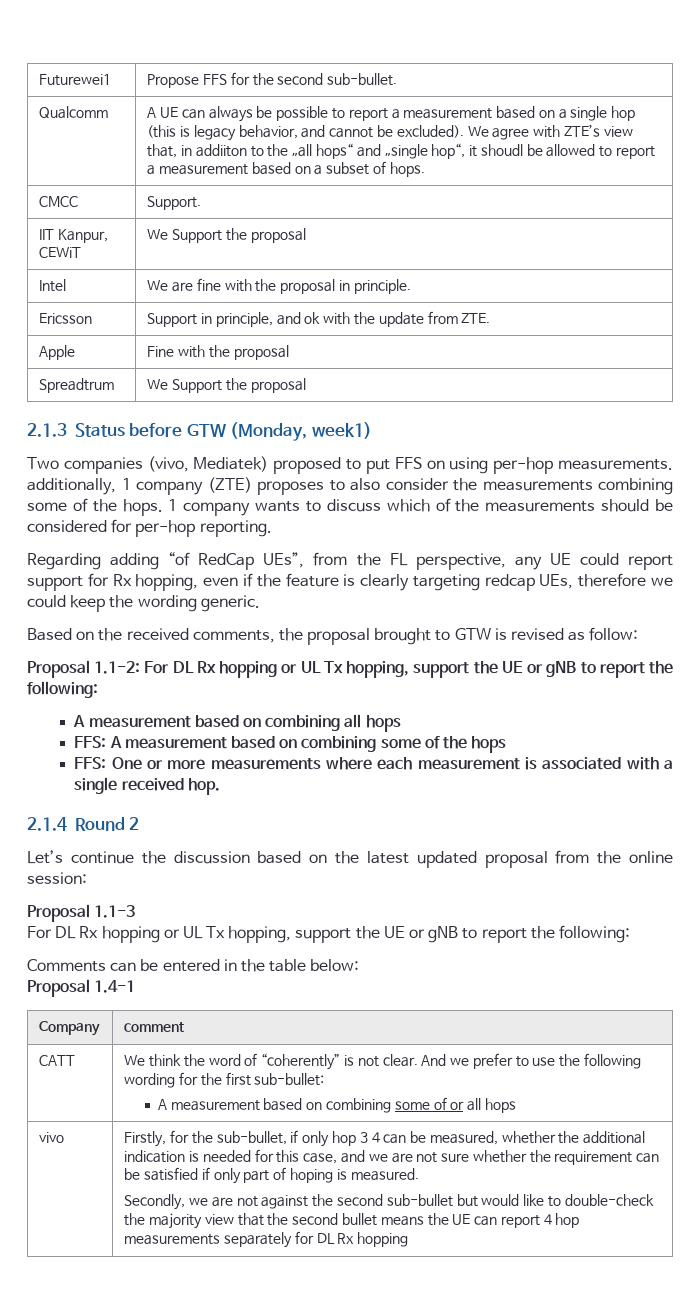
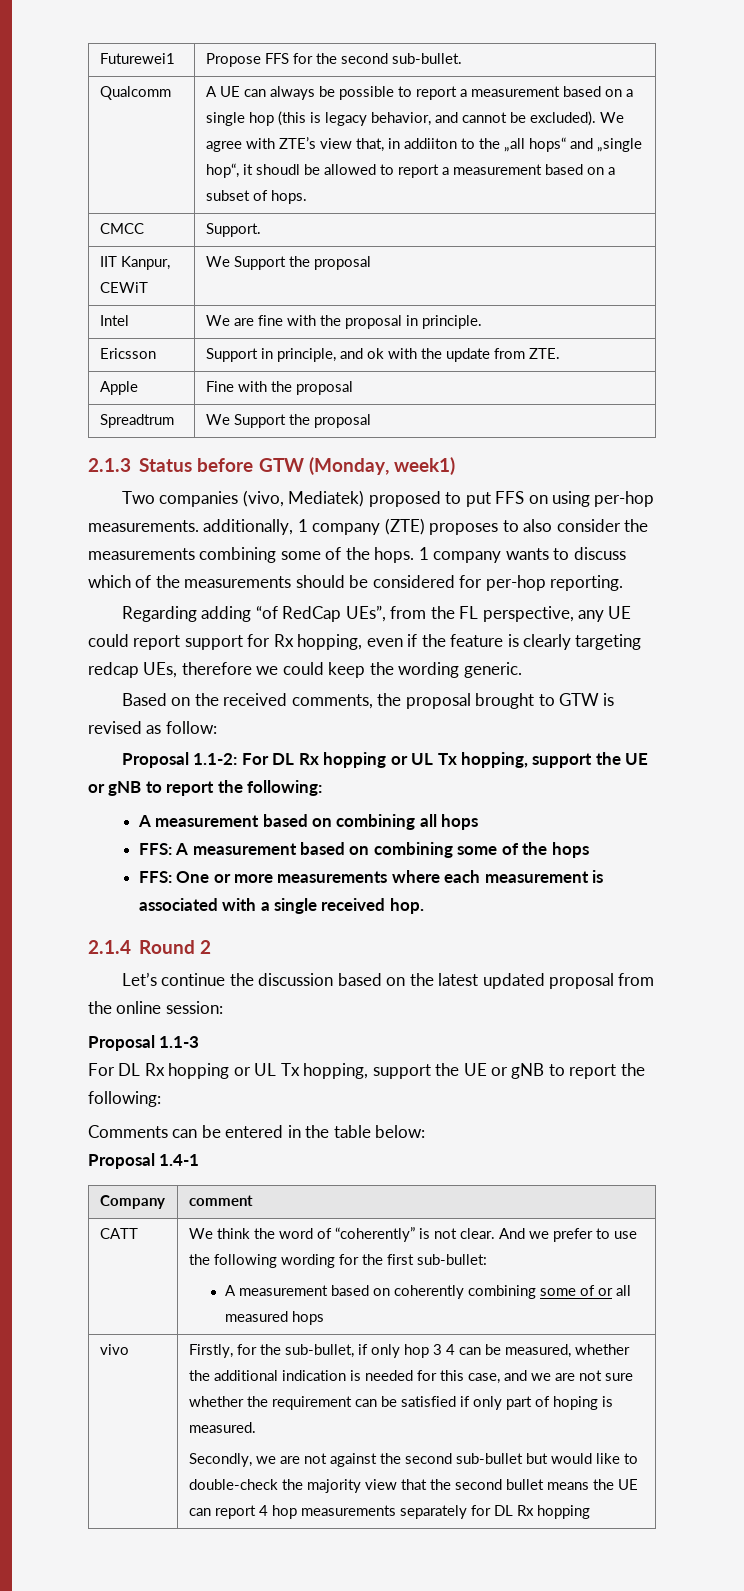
  CATT | We think the word of “coherently” is not clear. And we prefer to use the following wording for the first sub-bullet:
- A measurement based on combining some of or all hops
+ A measurement based on coherently combining some of or all measured hops

